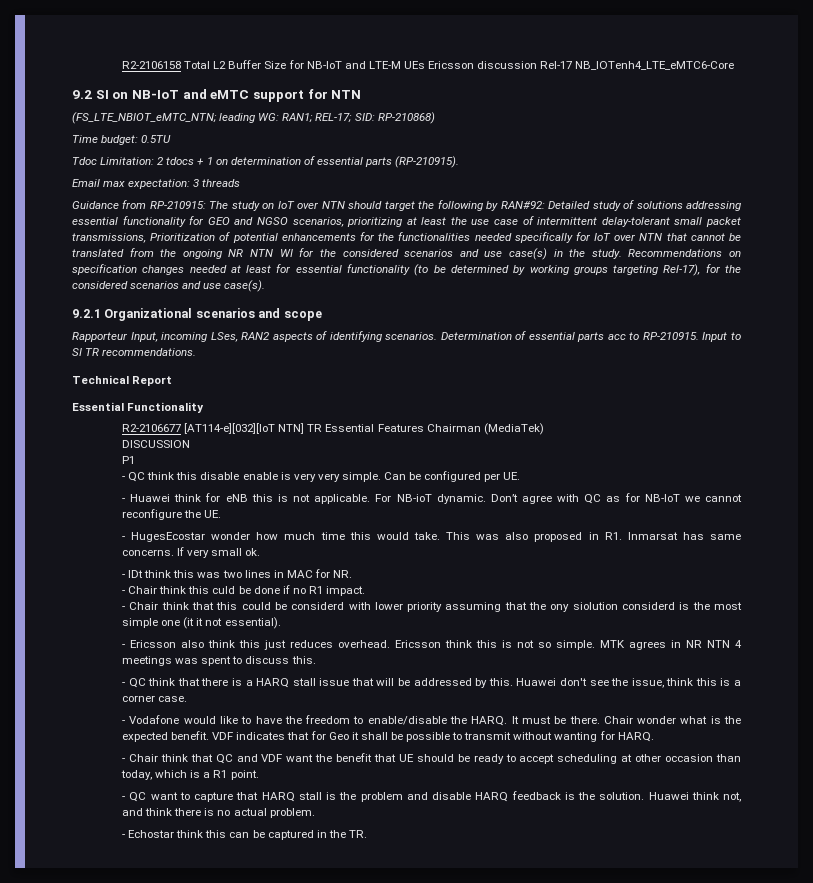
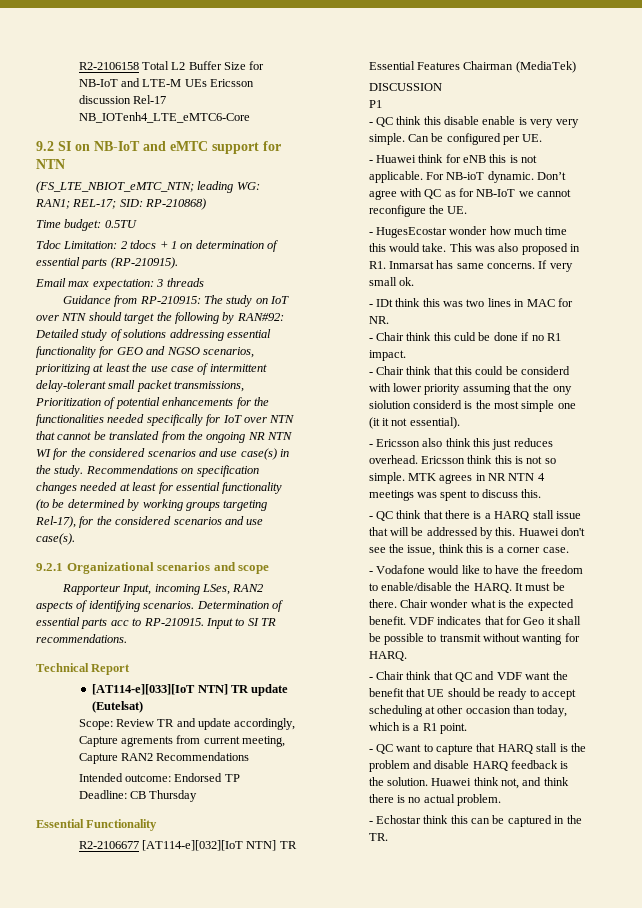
+ [AT114-e][033][IoT NTN] TR update (Eutelsat)
+ Scope: Review TR and update accordingly, Capture agrements from current meeting, Capture RAN2 Recommendations
+ Intended outcome: Endorsed TP
+ Deadline: CB Thursday

